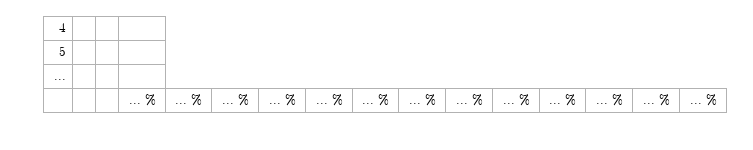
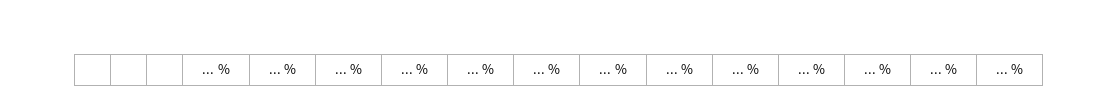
- 4 | | |
- 5 | | |
- ... | | |

